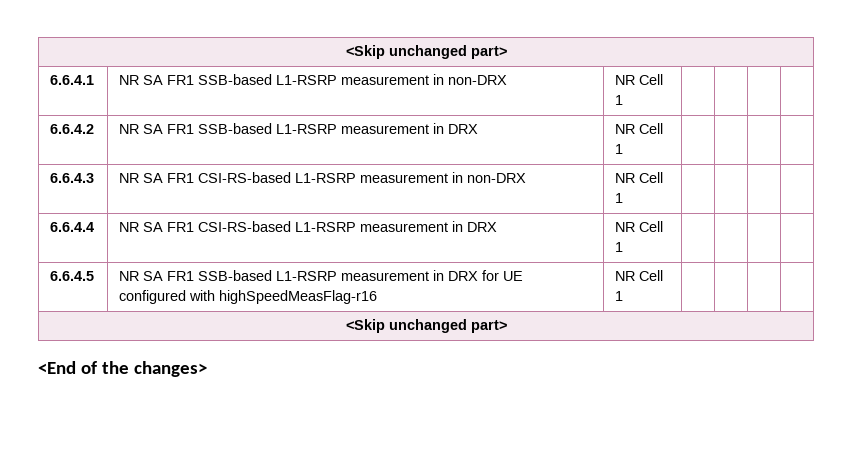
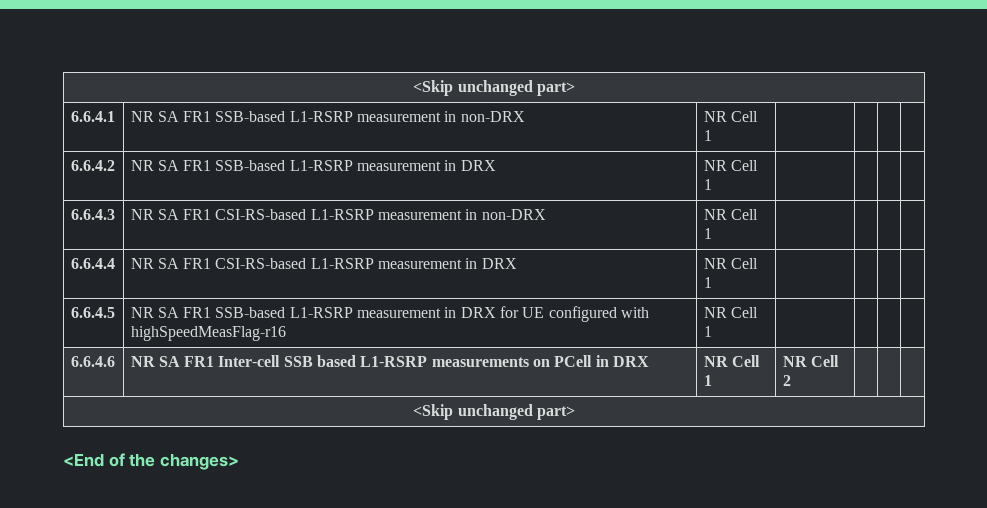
+ 6.6.4.6 | NR SA FR1 Inter-cell SSB based L1-RSRP measurements on PCell in DRX | NR Cell 1 | NR Cell 2 | | |

